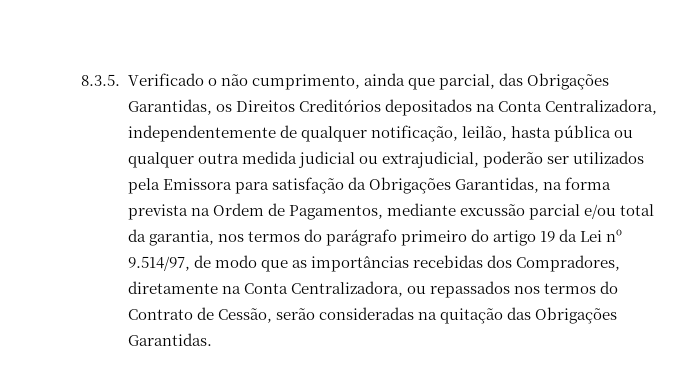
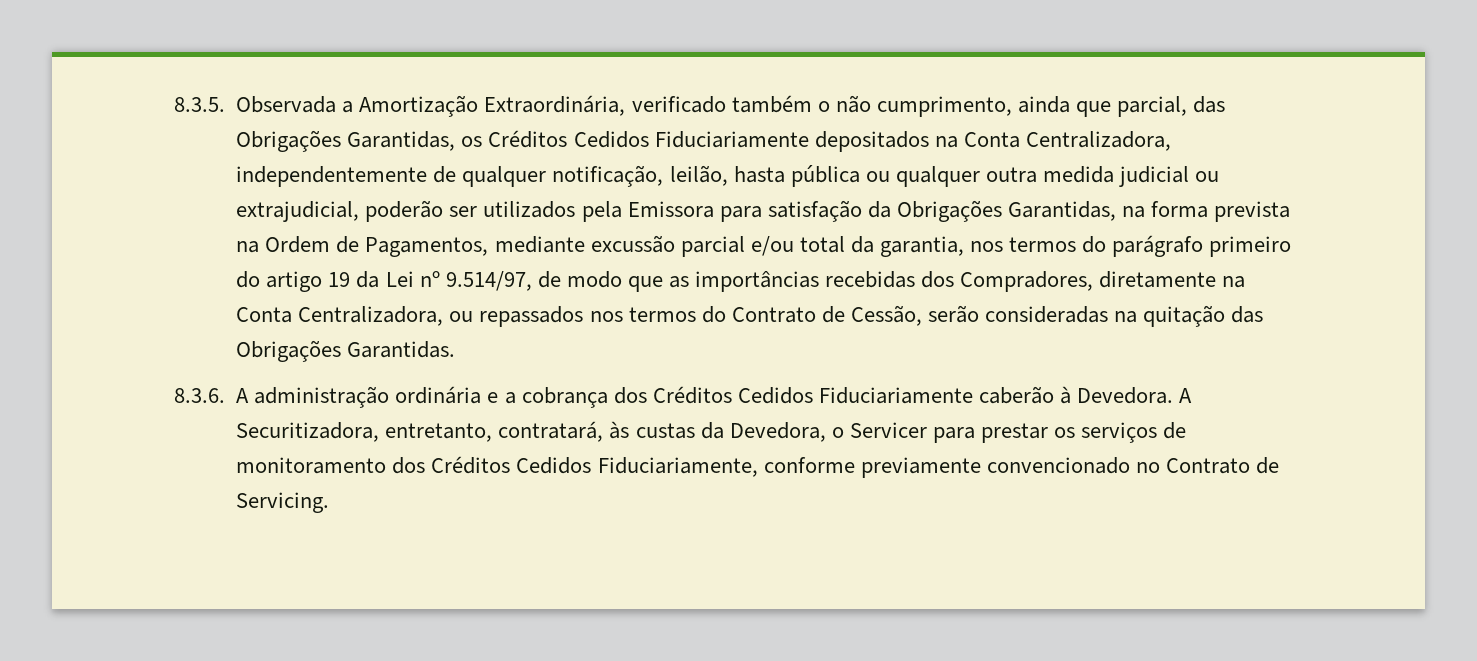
- 8.3.5. Verificado o não cumprimento, ainda que parcial, das Obrigações Garantidas, os Direitos Creditórios depositados na Conta Centralizadora, independentemente de qualquer notificação, leilão, hasta pública ou qualquer outra medida judicial ou extrajudicial, poderão ser utilizados pela Emissora para satisfação da Obrigações Garantidas, na forma prevista na Ordem de Pagamentos, mediante excussão parcial e/ou total da garantia, nos termos do parágrafo primeiro do artigo 19 da Lei nº 9.514/97, de modo que as importâncias recebidas dos Compradores, diretamente na Conta Centralizadora, ou repassados nos termos do Contrato de Cessão, serão consideradas na quitação das Obrigações Garantidas.
+ 8.3.5. Observada a Amortização Extraordinária, verificado também o não cumprimento, ainda que parcial, das Obrigações Garantidas, os Créditos Cedidos Fiduciariamente depositados na Conta Centralizadora, independentemente de qualquer notificação, leilão, hasta pública ou qualquer outra medida judicial ou extrajudicial, poderão ser utilizados pela Emissora para satisfação da Obrigações Garantidas, na forma prevista na Ordem de Pagamentos, mediante excussão parcial e/ou total da garantia, nos termos do parágrafo primeiro do artigo 19 da Lei nº 9.514/97, de modo que as importâncias recebidas dos Compradores, diretamente na Conta Centralizadora, ou repassados nos termos do Contrato de Cessão, serão consideradas na quitação das Obrigações Garantidas.
+ 8.3.6. A administração ordinária e a cobrança dos Créditos Cedidos Fiduciariamente caberão à Devedora. A Securitizadora, entretanto, contratará, às custas da Devedora, o Servicer para prestar os serviços de monitoramento dos Créditos Cedidos Fiduciariamente, conforme previamente convencionado no Contrato de Servicing.

